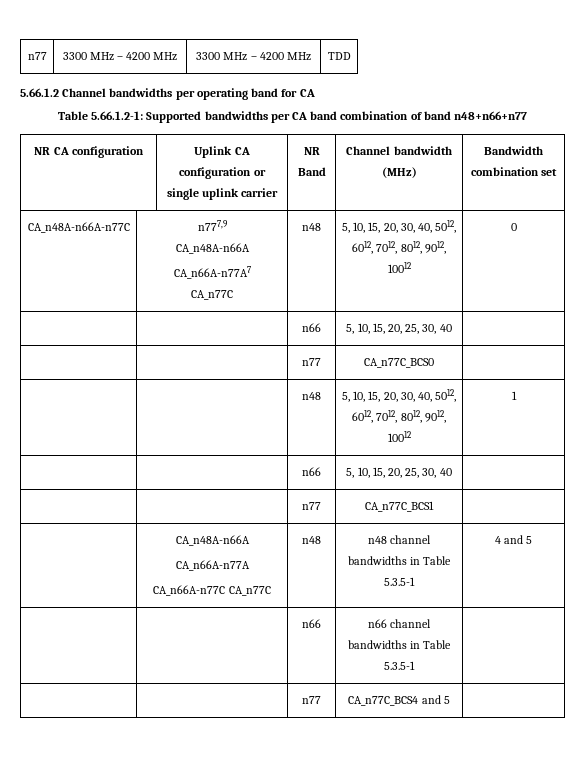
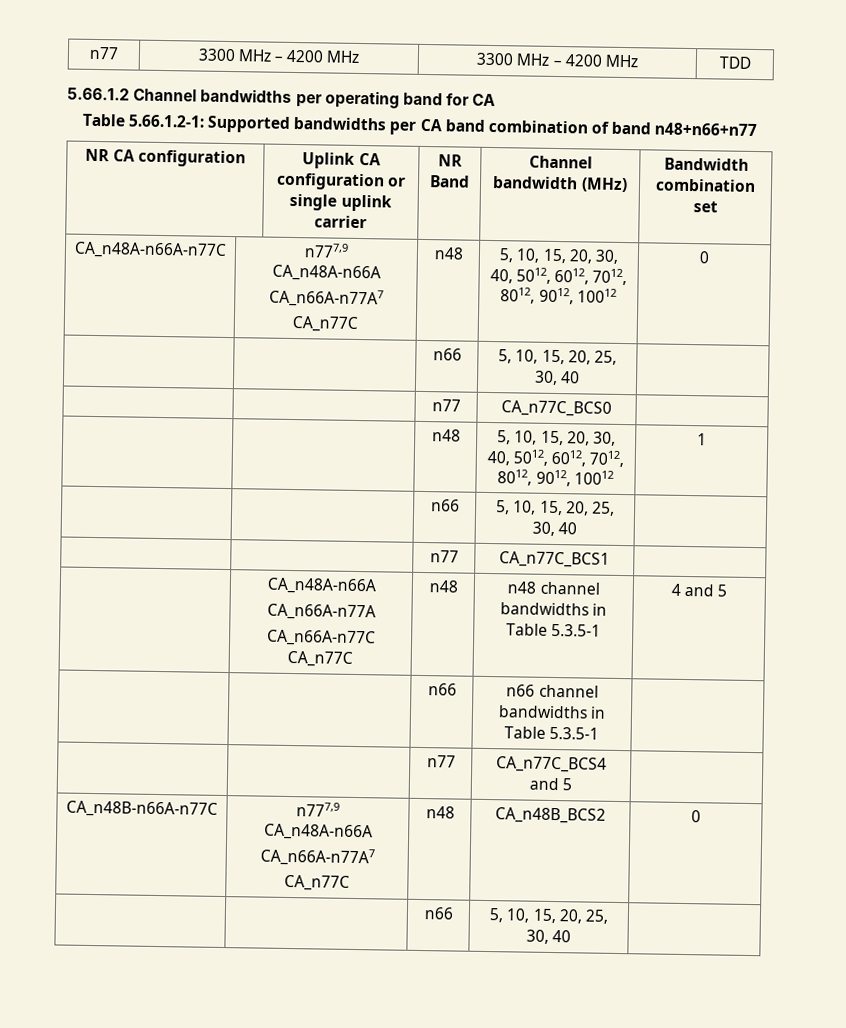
+ CA_n48B-n66A-n77C | n777,9
+ CA_n48A-n66A
+ CA_n66A-n77A7
+ CA_n77C | n48 | CA_n48B_BCS2 | 0
+ | | n66 | 5, 10, 15, 20, 25, 30, 40 |

